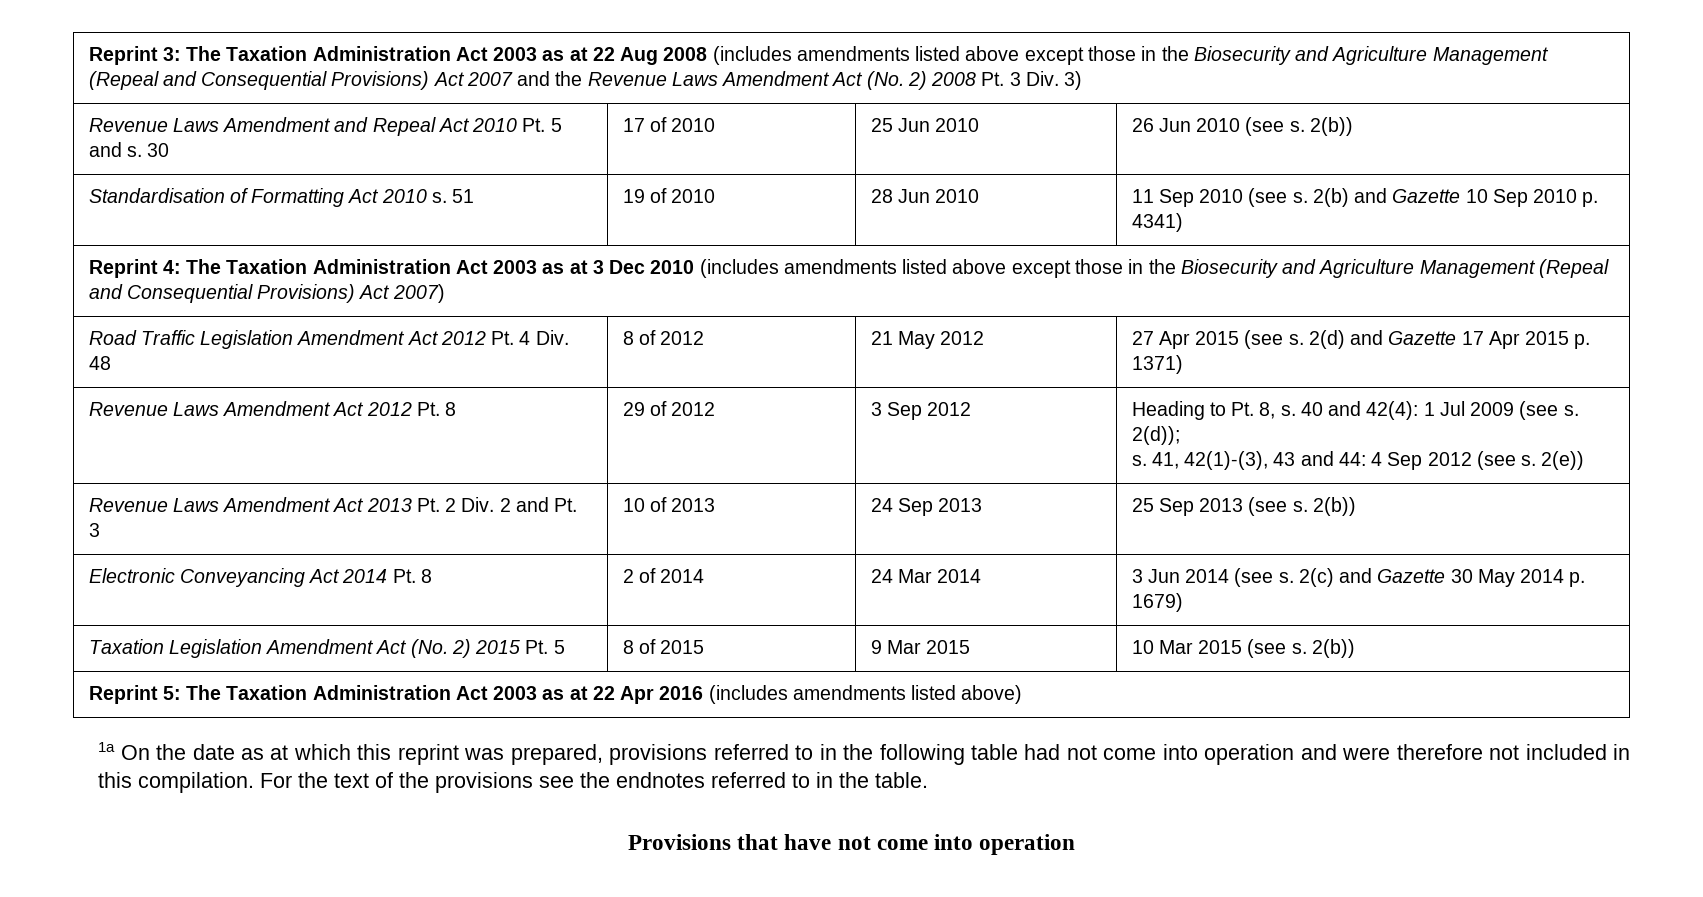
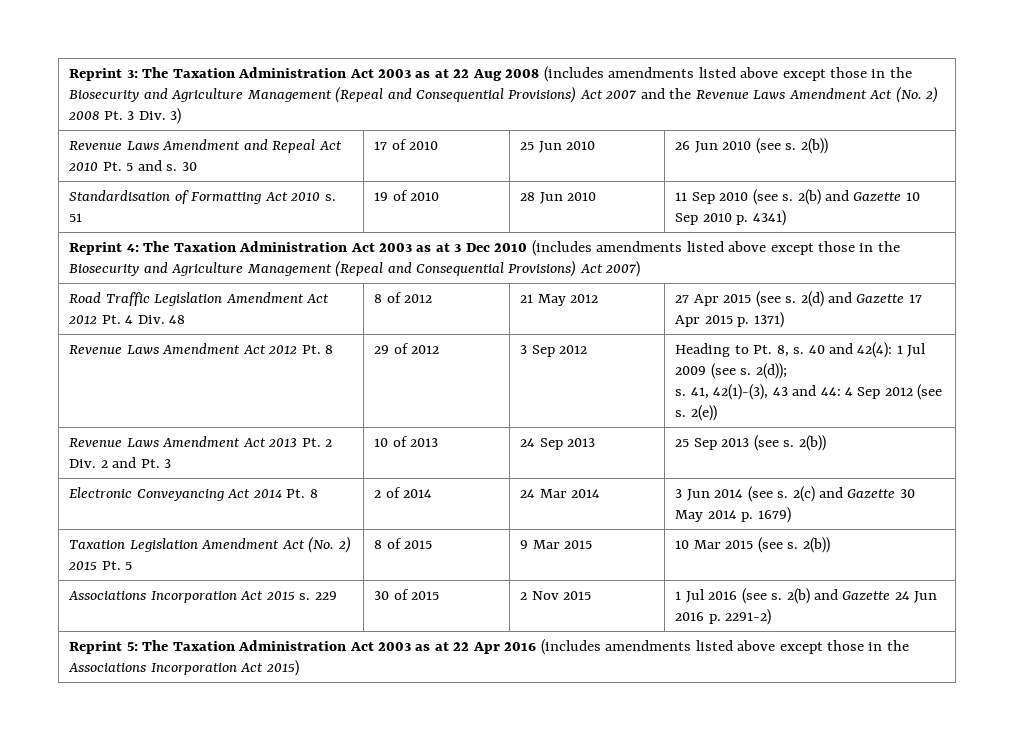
+ Associations Incorporation Act 2015 s. 229 | 30 of 2015 | 2 Nov 2015 | 1 Jul 2016 (see s. 2(b) and Gazette 24 Jun 2016 p. 2291-2)
- Reprint 5: The Taxation Administration Act 2003 as at 22 Apr 2016 (includes amendments listed above)
- 1a On the date as at which this reprint was prepared, provisions referred to in the following table had not come into operation and were therefore not included in this compilation. For the text of the provisions see the endnotes referred to in the table.
- Provisions that have not come into operation
+ Reprint 5: The Taxation Administration Act 2003 as at 22 Apr 2016 (includes amendments listed above except those in the Associations Incorporation Act 2015)

